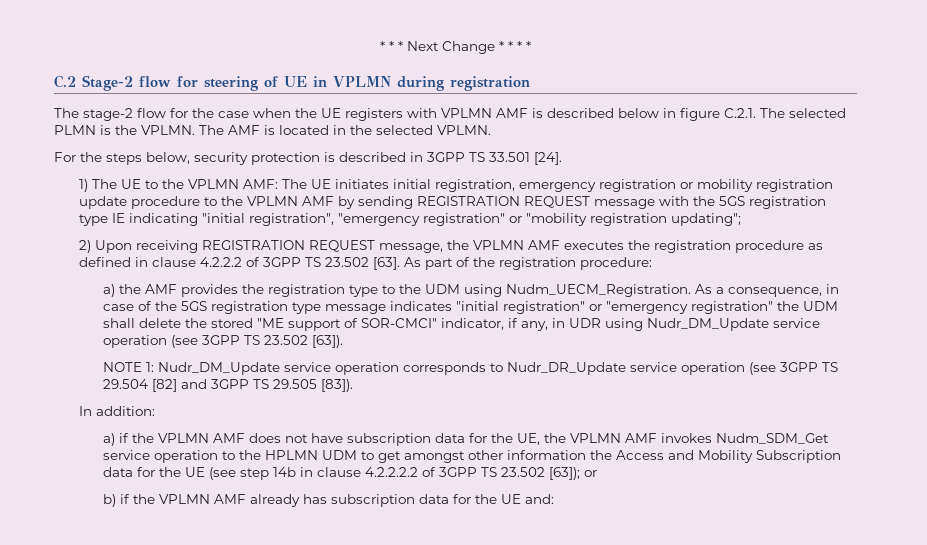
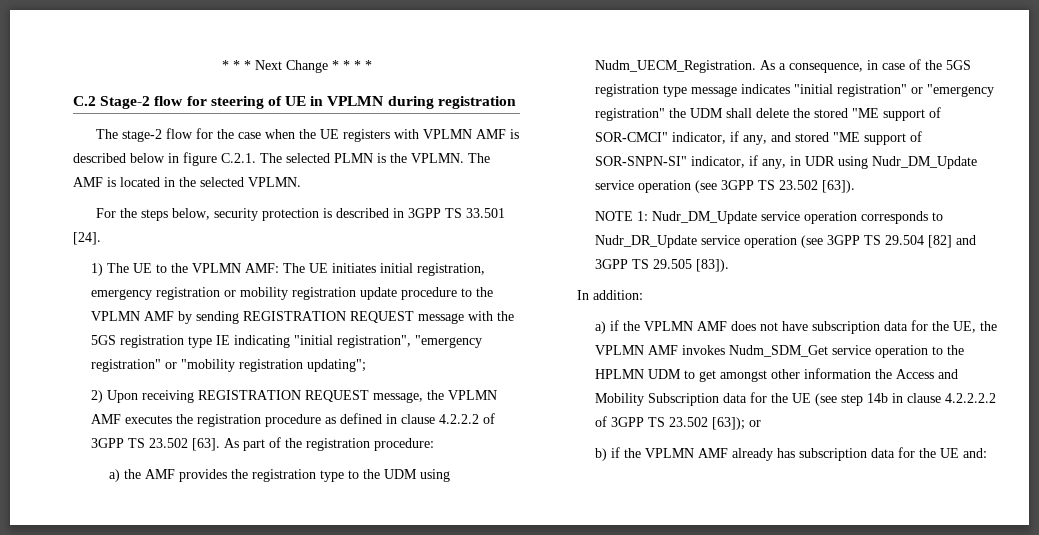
- As a consequence, in case of the 5GS registration type message indicates "initial registration" or "emergency registration" the UDM shall delete the stored "ME support of SOR-CMCI" indicator, if any, in UDR using Nudr_DM_Update service operation (see 3GPP TS 23.502 [63]).
+ As a consequence, in case of the 5GS registration type message indicates "initial registration" or "emergency registration" the UDM shall delete the stored "ME support of SOR-CMCI" indicator, if any, and stored "ME support of SOR-SNPN-SI" indicator, if any, in UDR using Nudr_DM_Update service operation (see 3GPP TS 23.502 [63]).

